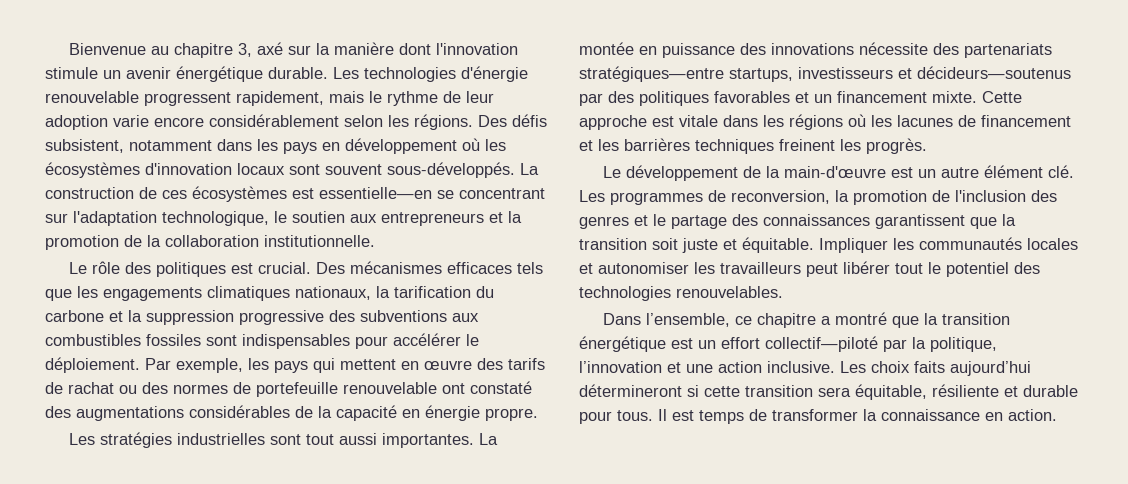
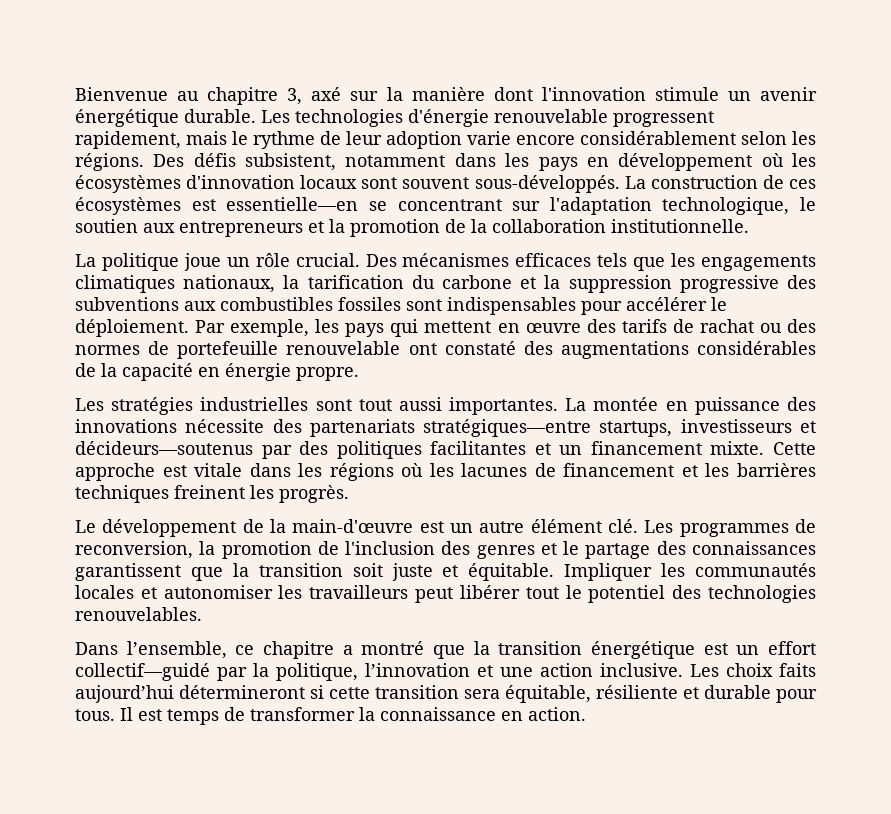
- Le rôle des politiques est crucial.
+ La politique joue un rôle crucial.
- La montée en puissance des innovations nécessite des partenariats stratégiques—entre startups, investisseurs et décideurs—soutenus par des politiques favorables et un financement mixte.
+ La montée en puissance des innovations nécessite des partenariats stratégiques—entre startups, investisseurs et décideurs—soutenus par des politiques facilitantes et un financement mixte.
- Dans l’ensemble, ce chapitre a montré que la transition énergétique est un effort collectif—piloté par la politique, l’innovation et une action inclusive.
+ Dans l’ensemble, ce chapitre a montré que la transition énergétique est un effort collectif—guidé par la politique, l’innovation et une action inclusive.

